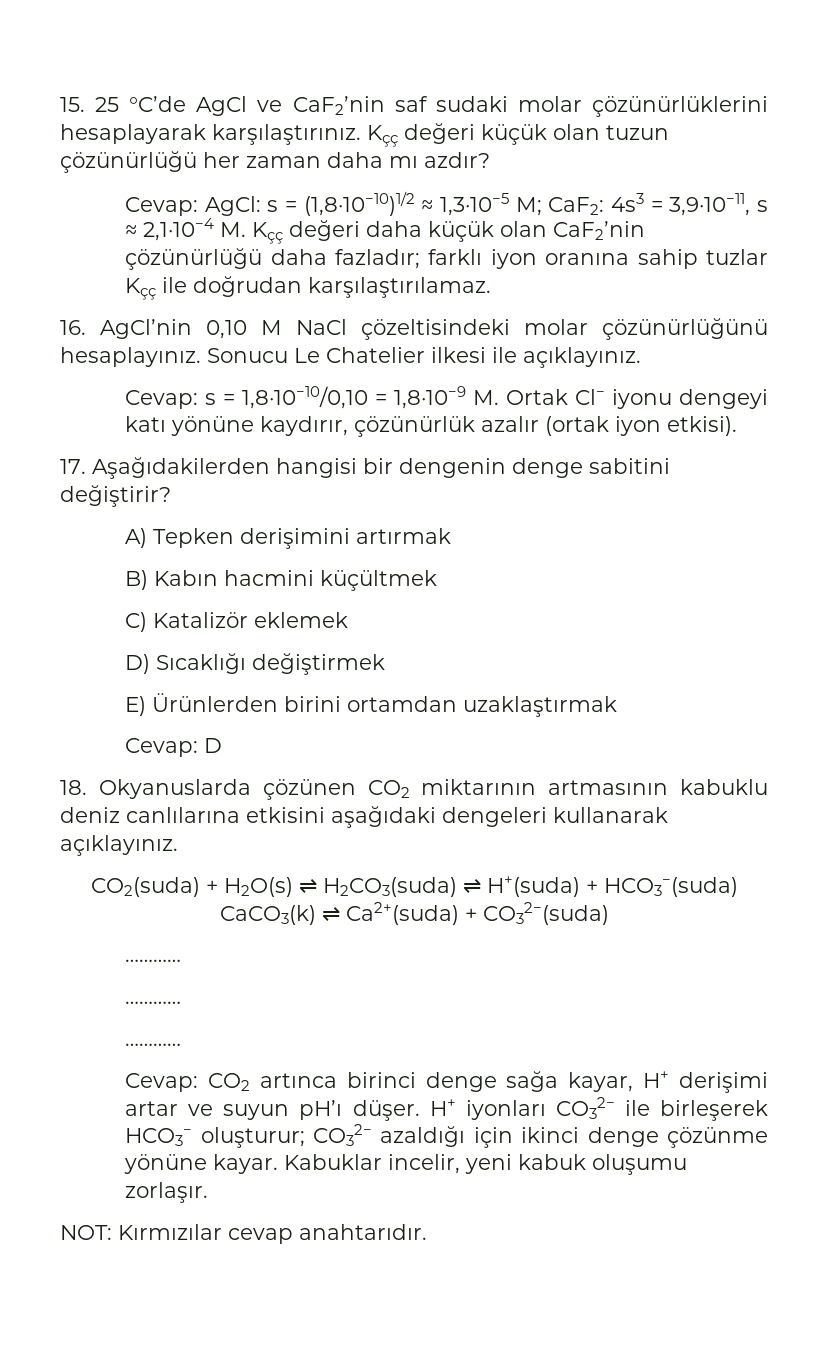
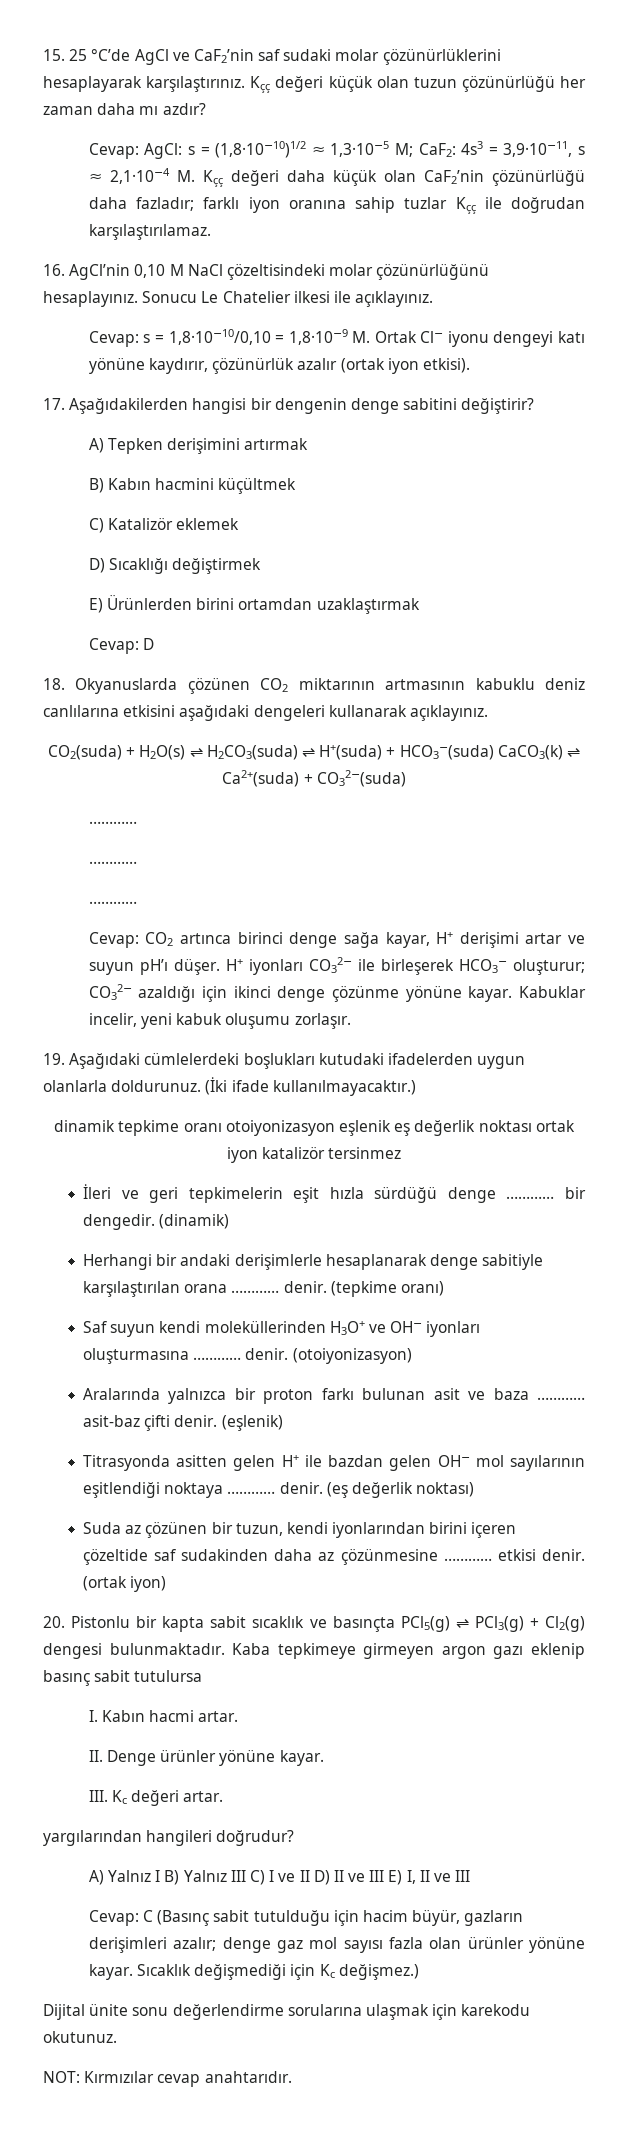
+ 19. Aşağıdaki cümlelerdeki boşlukları kutudaki ifadelerden uygun olanlarla doldurunuz. (İki ifade kullanılmayacaktır.)
+ dinamik tepkime oranı otoiyonizasyon eşlenik eş değerlik noktası ortak iyon katalizör tersinmez
+ İleri ve geri tepkimelerin eşit hızla sürdüğü denge ………… bir dengedir. (dinamik)
+ Herhangi bir andaki derişimlerle hesaplanarak denge sabitiyle karşılaştırılan orana ………… denir. (tepkime oranı)
+ Saf suyun kendi moleküllerinden H3O+ ve OH− iyonları oluşturmasına ………… denir. (otoiyonizasyon)
+ Aralarında yalnızca bir proton farkı bulunan asit ve baza ………… asit-baz çifti denir. (eşlenik)
+ Titrasyonda asitten gelen H+ ile bazdan gelen OH− mol sayılarının eşitlendiği noktaya ………… denir. (eş değerlik noktası)
+ Suda az çözünen bir tuzun, kendi iyonlarından birini içeren çözeltide saf sudakinden daha az çözünmesine ………… etkisi denir. (ortak iyon)
+ 20. Pistonlu bir kapta sabit sıcaklık ve basınçta PCl5(g) ⇌ PCl3(g) + Cl2(g) dengesi bulunmaktadır. Kaba tepkimeye girmeyen argon gazı eklenip basınç sabit tutulursa
+ I. Kabın hacmi artar.
+ II. Denge ürünler yönüne kayar.
+ III. Kc değeri artar.
+ yargılarından hangileri doğrudur?
+ A) Yalnız I B) Yalnız III C) I ve II D) II ve III E) I, II ve III
+ Cevap: C (Basınç sabit tutulduğu için hacim büyür, gazların derişimleri azalır; denge gaz mol sayısı fazla olan ürünler yönüne kayar. Sıcaklık değişmediği için Kc değişmez.)
+ Dijital ünite sonu değerlendirme sorularına ulaşmak için karekodu okutunuz.

